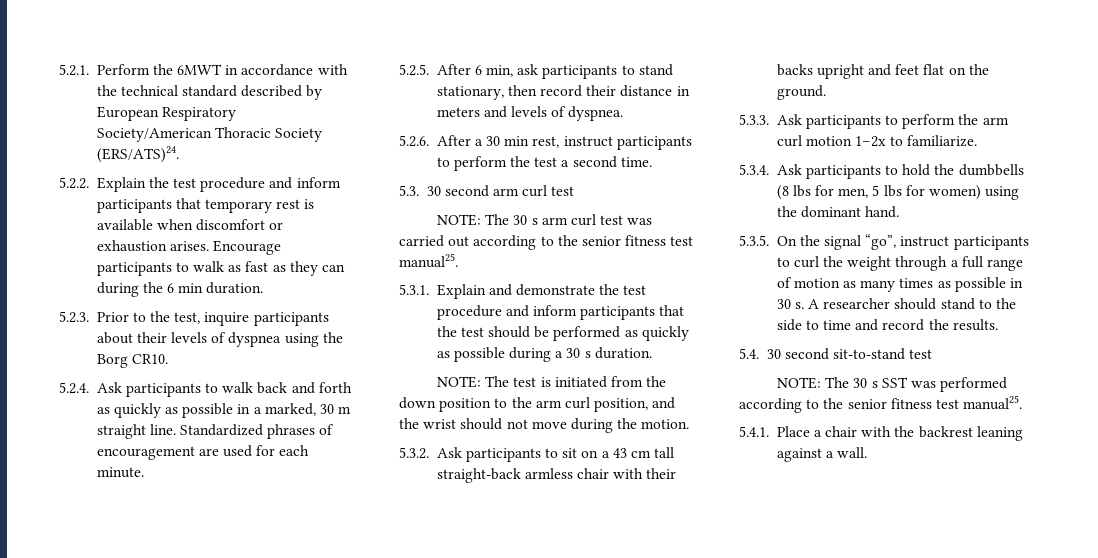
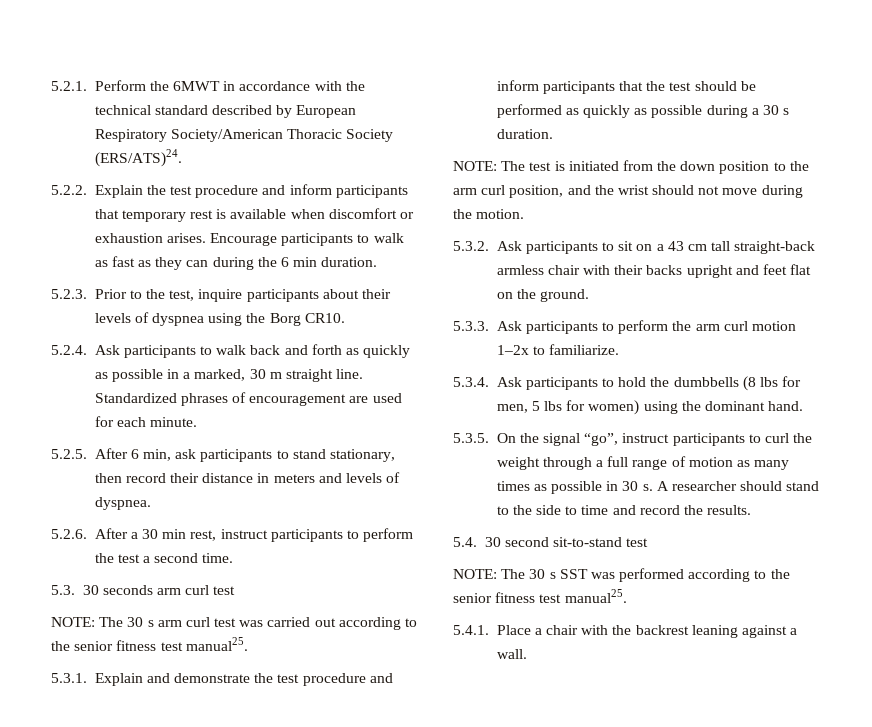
- 5.3. 30 second arm curl test
+ 5.3. 30 seconds arm curl test

